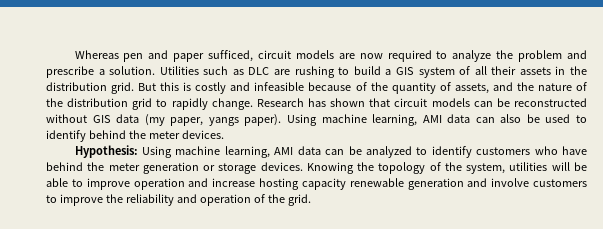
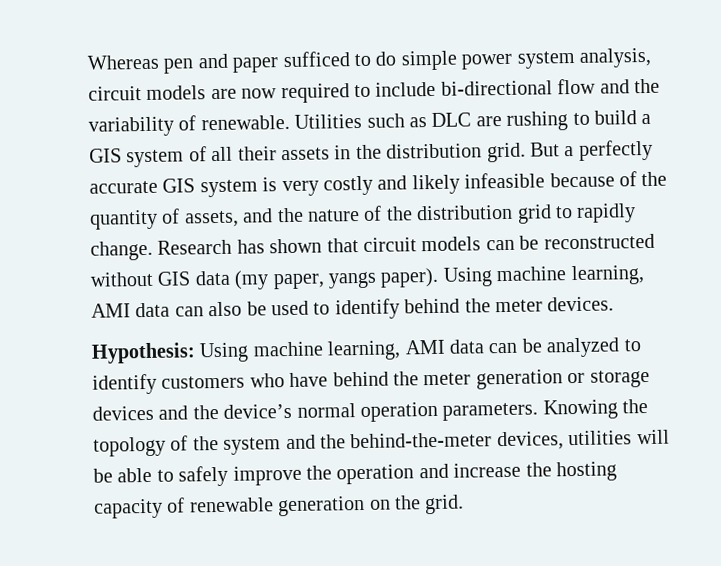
- Whereas pen and paper sufficed, circuit models are now required to analyze the problem and prescribe a solution.
+ Whereas pen and paper sufficed to do simple power system analysis, circuit models are now required to include bi-directional flow and the variability of renewable.
- But this is costly and infeasible because of the quantity of assets, and the nature of the distribution grid to rapidly change.
+ But a perfectly accurate GIS system is very costly and likely infeasible because of the quantity of assets, and the nature of the distribution grid to rapidly change.
- Hypothesis: Using machine learning, AMI data can be analyzed to identify customers who have behind the meter generation or storage devices.
+ Hypothesis: Using machine learning, AMI data can be analyzed to identify customers who have behind the meter generation or storage devices and the device’s normal operation parameters.
- Knowing the topology of the system, utilities will be able to improve operation and increase hosting capacity renewable generation and involve customers to improve the reliability and operation of the grid.
+ Knowing the topology of the system and the behind-the-meter devices, utilities will be able to safely improve the operation and increase the hosting capacity of renewable generation on the grid.

